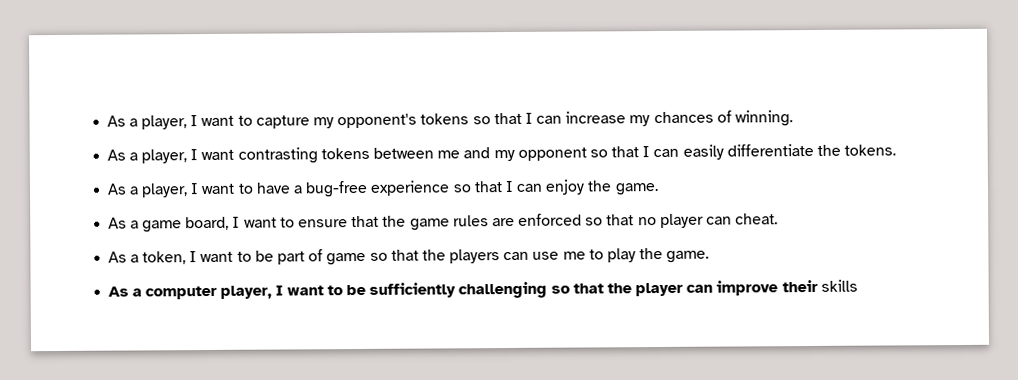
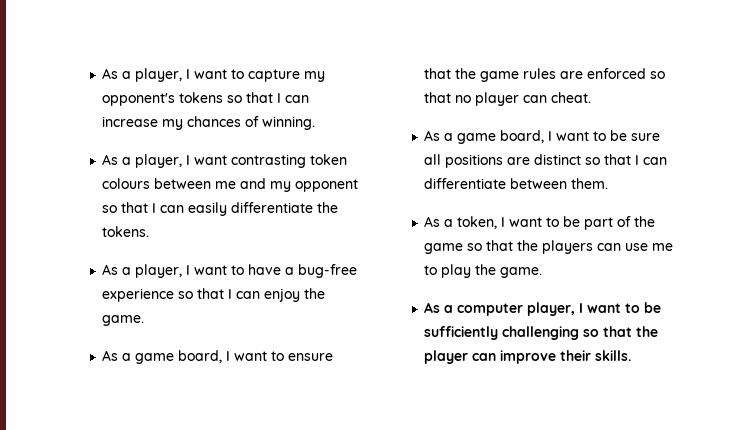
- As a player, I want contrasting tokens between me and my opponent so that I can easily differentiate the tokens.
+ As a player, I want contrasting token colours between me and my opponent so that I can easily differentiate the tokens.
+ As a game board, I want to be sure all positions are distinct so that I can differentiate between them.
- As a token, I want to be part of game so that the players can use me to play the game.
+ As a token, I want to be part of the game so that the players can use me to play the game.
- As a computer player, I want to be sufficiently challenging so that the player can improve their skills
+ As a computer player, I want to be sufficiently challenging so that the player can improve their skills.

